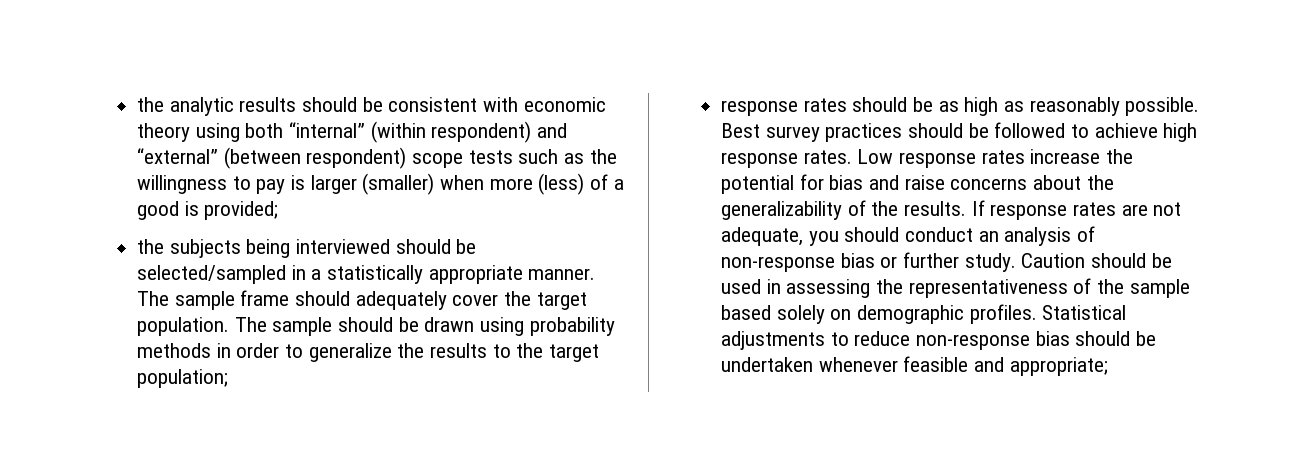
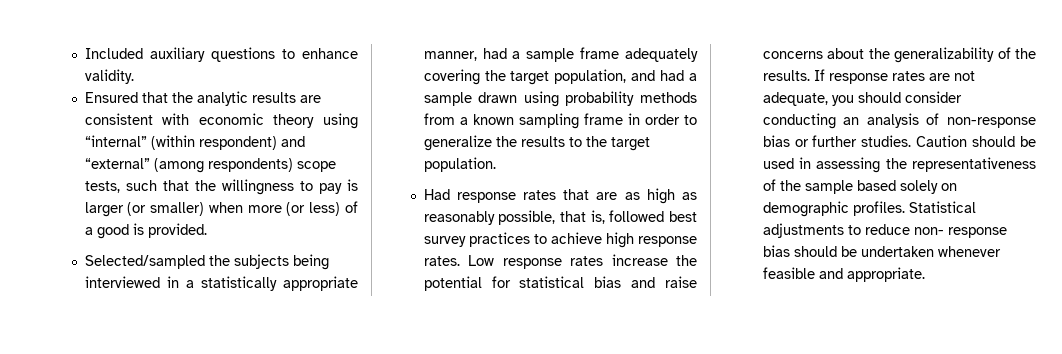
- the analytic results should be consistent with economic theory using both “internal” (within respondent) and “external” (between respondent) scope tests such as the willingness to pay is larger (smaller) when more (less) of a good is provided;
- the subjects being interviewed should be selected/sampled in a statistically appropriate manner. The sample frame should adequately cover the target population. The sample should be drawn using probability methods in order to generalize the results to the target population;
- response rates should be as high as reasonably possible. Best survey practices should be followed to achieve high response rates.
+ Included auxiliary questions to enhance validity.
+ Ensured that the analytic results are consistent with economic theory using “internal” (within respondent) and “external” (among respondents) scope tests, such that the willingness to pay is larger (or smaller) when more (or less) of a good is provided.
+ Selected/sampled the subjects being interviewed in a statistically appropriate manner, had a sample frame adequately covering the target population, and had a sample drawn using probability methods from a known sampling frame in order to generalize the results to the target population.
+ Had response rates that are as high as reasonably possible, that is, followed best survey practices to achieve high response rates.
- Low response rates increase the potential for bias and raise concerns about the generalizability of the results.
+ Low response rates increase the potential for statistical bias and raise concerns about the generalizability of the results.
- If response rates are not adequate, you should conduct an analysis of non-response bias or further study.
+ If response rates are not adequate, you should consider conducting an analysis of non-response bias or further studies.
- Statistical adjustments to reduce non-response bias should be undertaken whenever feasible and appropriate;
+ Statistical adjustments to reduce non- response bias should be undertaken whenever feasible and appropriate.

